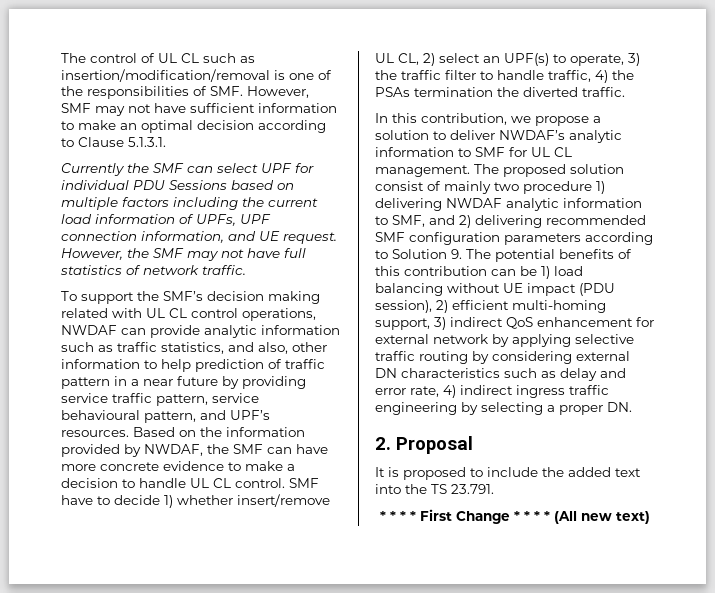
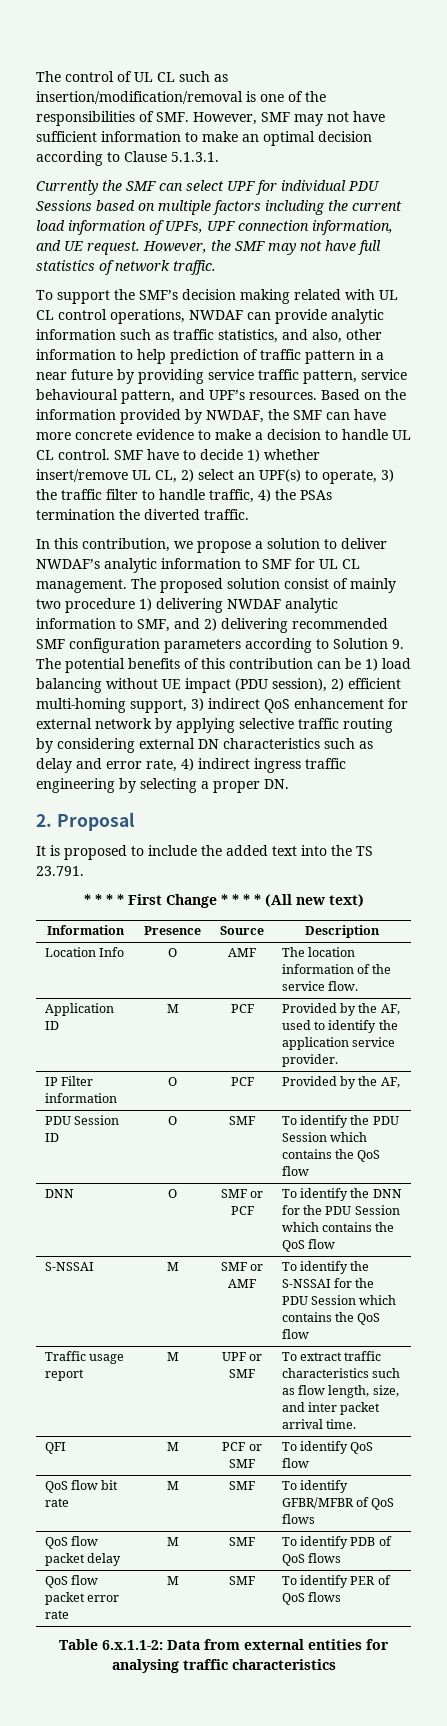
+ Information | Presence | Source | Description
+ Location Info | O | AMF | The location information of the service flow.
+ Application ID | M | PCF | Provided by the AF, used to identify the application service provider.
+ IP Filter information | O | PCF | Provided by the AF,
+ PDU Session ID | O | SMF | To identify the PDU Session which contains the QoS flow
+ DNN | O | SMF or PCF | To identify the DNN for the PDU Session which contains the QoS flow
+ S-NSSAI | M | SMF or AMF | To identify the S-NSSAI for the PDU Session which contains the QoS flow
+ Traffic usage report | M | UPF or SMF | To extract traffic characteristics such as flow length, size, and inter packet arrival time.
+ QFI | M | PCF or SMF | To identify QoS flow
+ QoS flow bit rate | M | SMF | To identify GFBR/MFBR of QoS flows
+ QoS flow packet delay | M | SMF | To identify PDB of QoS flows
+ QoS flow packet error rate | M | SMF | To identify PER of QoS flows
+ Table 6.x.1.1-2: Data from external entities for analysing traffic characteristics

